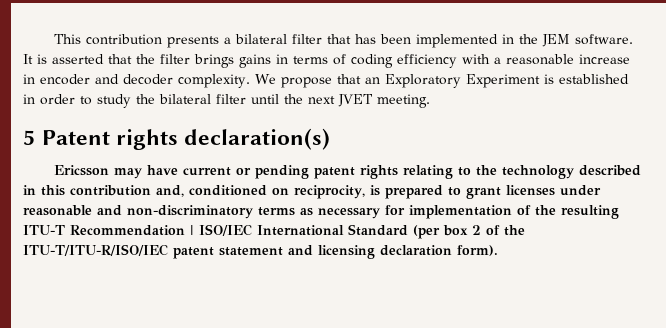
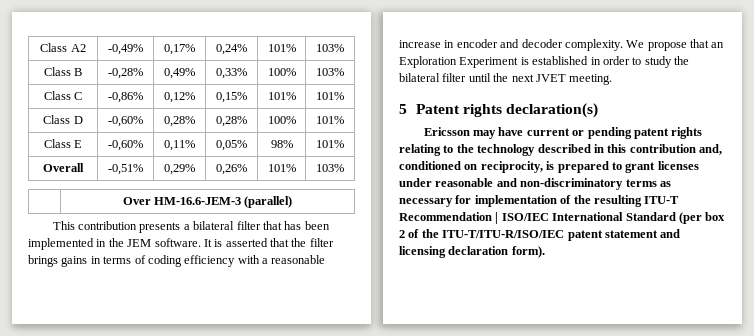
+ Class A2 | -0,49% | 0,17% | 0,24% | 101% | 103%
+ Class B | -0,28% | 0,49% | 0,33% | 100% | 103%
+ Class C | -0,86% | 0,12% | 0,15% | 101% | 101%
+ Class D | -0,60% | 0,28% | 0,28% | 100% | 101%
+ Class E | -0,60% | 0,11% | 0,05% | 98% | 101%
+ Overall | -0,51% | 0,29% | 0,26% | 101% | 103%
+ | Over HM-16.6-JEM-3 (parallel)
- We propose that an Exploratory Experiment is established in order to study the bilateral filter until the next JVET meeting.
+ We propose that an Exploration Experiment is established in order to study the bilateral filter until the next JVET meeting.

